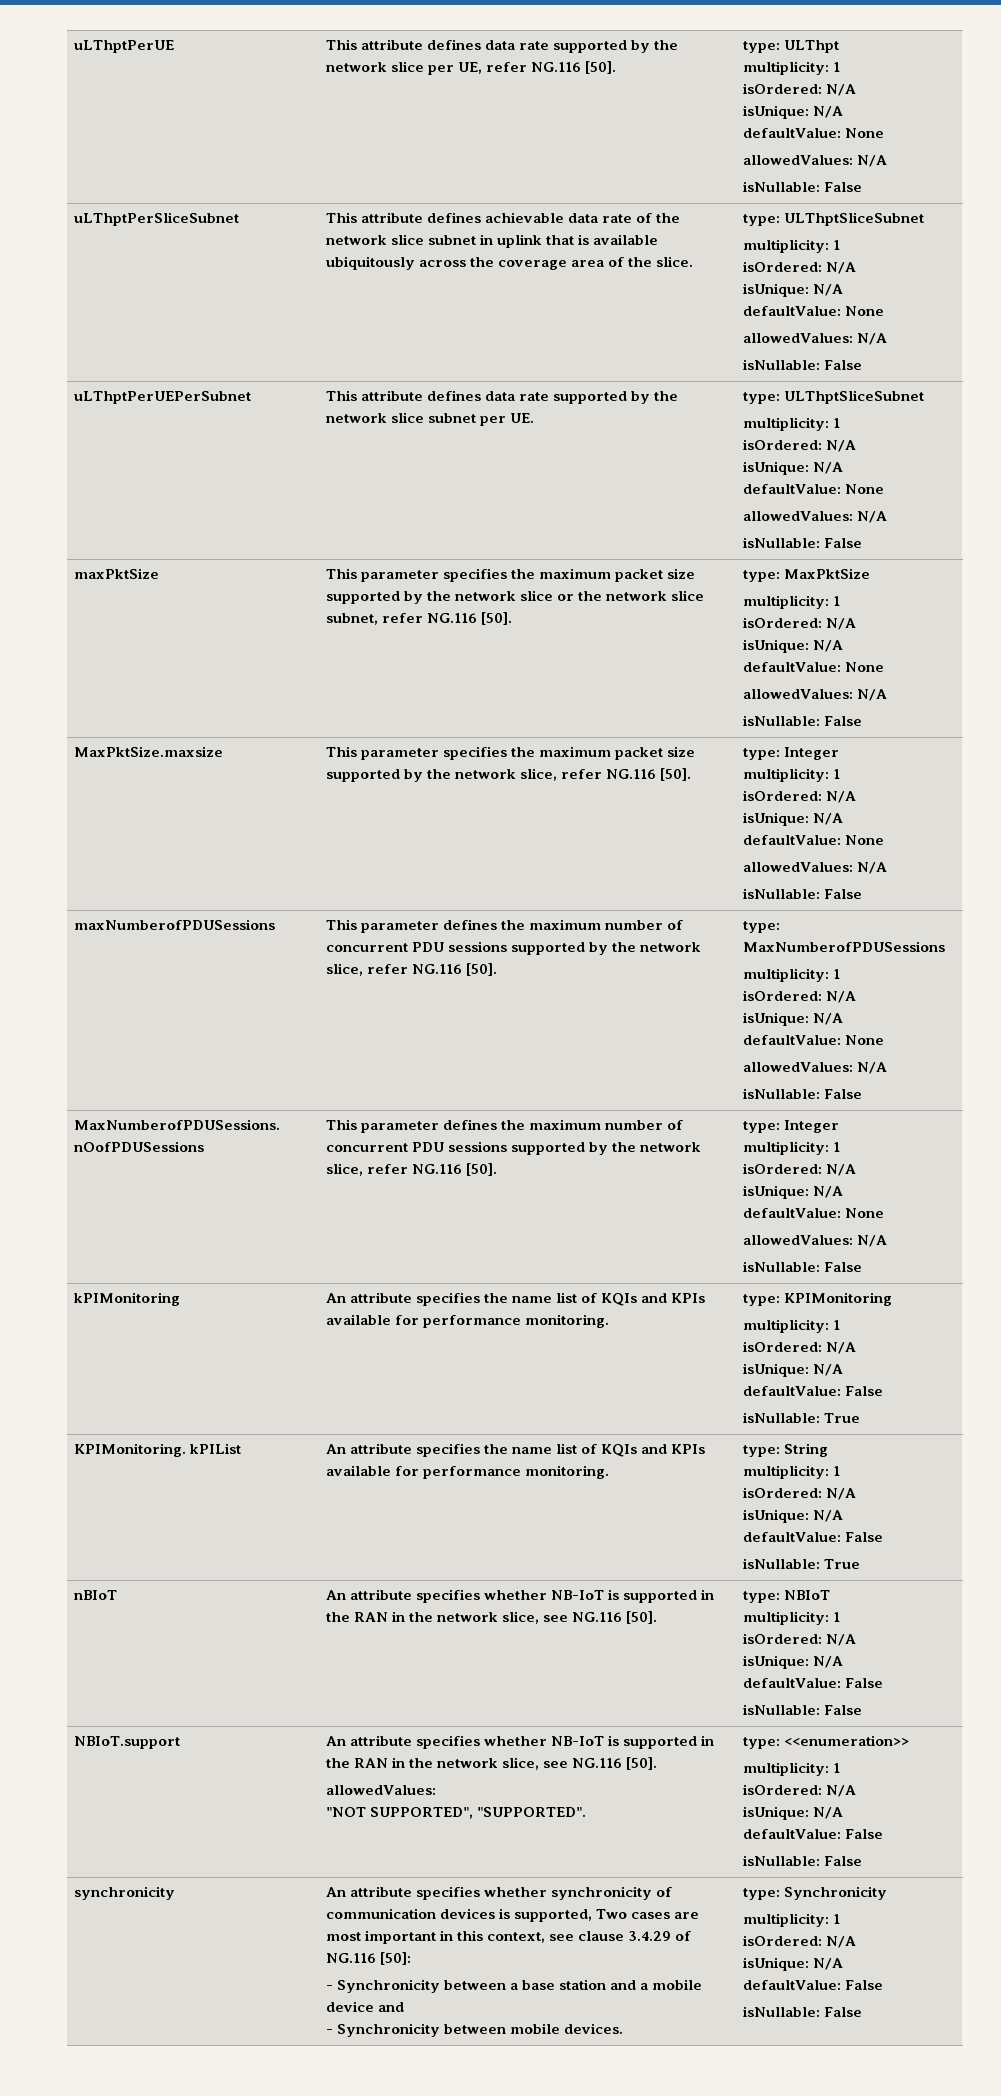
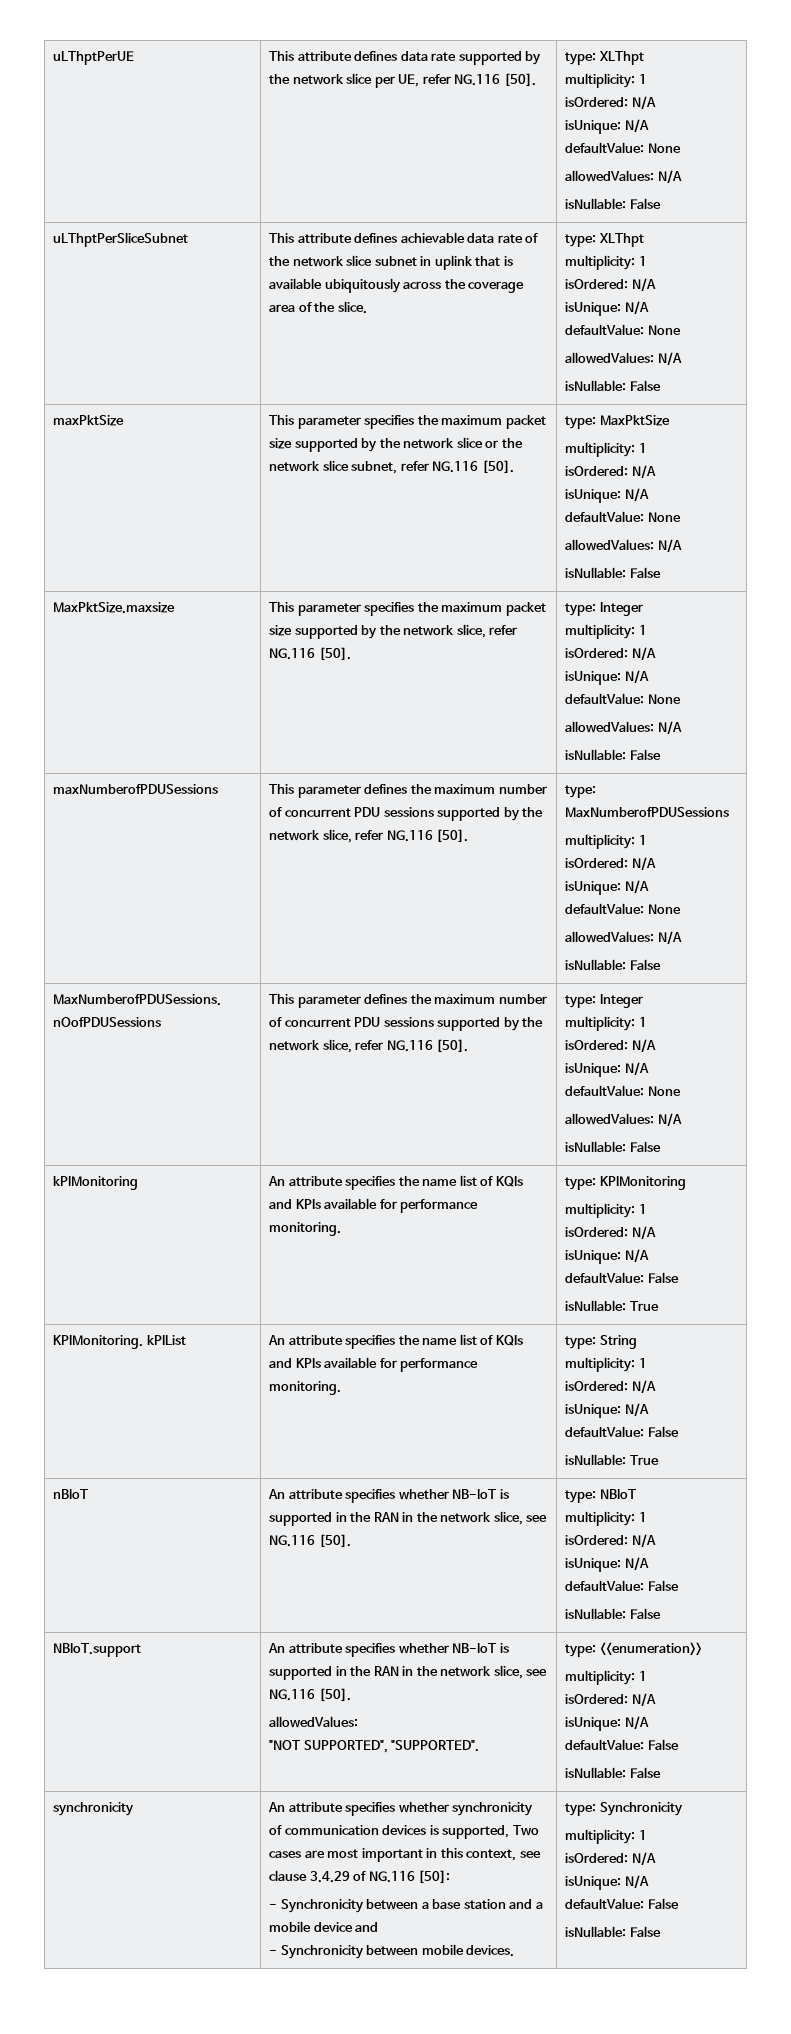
- uLThptPerUE | This attribute defines data rate supported by the network slice per UE, refer NG.116 [50]. | type: ULThpt
+ uLThptPerUE | This attribute defines data rate supported by the network slice per UE, refer NG.116 [50]. | type: XLThpt
- uLThptPerSliceSubnet | This attribute defines achievable data rate of the network slice subnet in uplink that is available ubiquitously across the coverage area of the slice. | type: ULThptSliceSubnet
- multiplicity: 1
- isOrdered: N/A
- isUnique: N/A
- defaultValue: None
- allowedValues: N/A
- isNullable: False
- uLThptPerUEPerSubnet | This attribute defines data rate supported by the network slice subnet per UE. | type: ULThptSliceSubnet
+ uLThptPerSliceSubnet | This attribute defines achievable data rate of the network slice subnet in uplink that is available ubiquitously across the coverage area of the slice. | type: XLThpt

